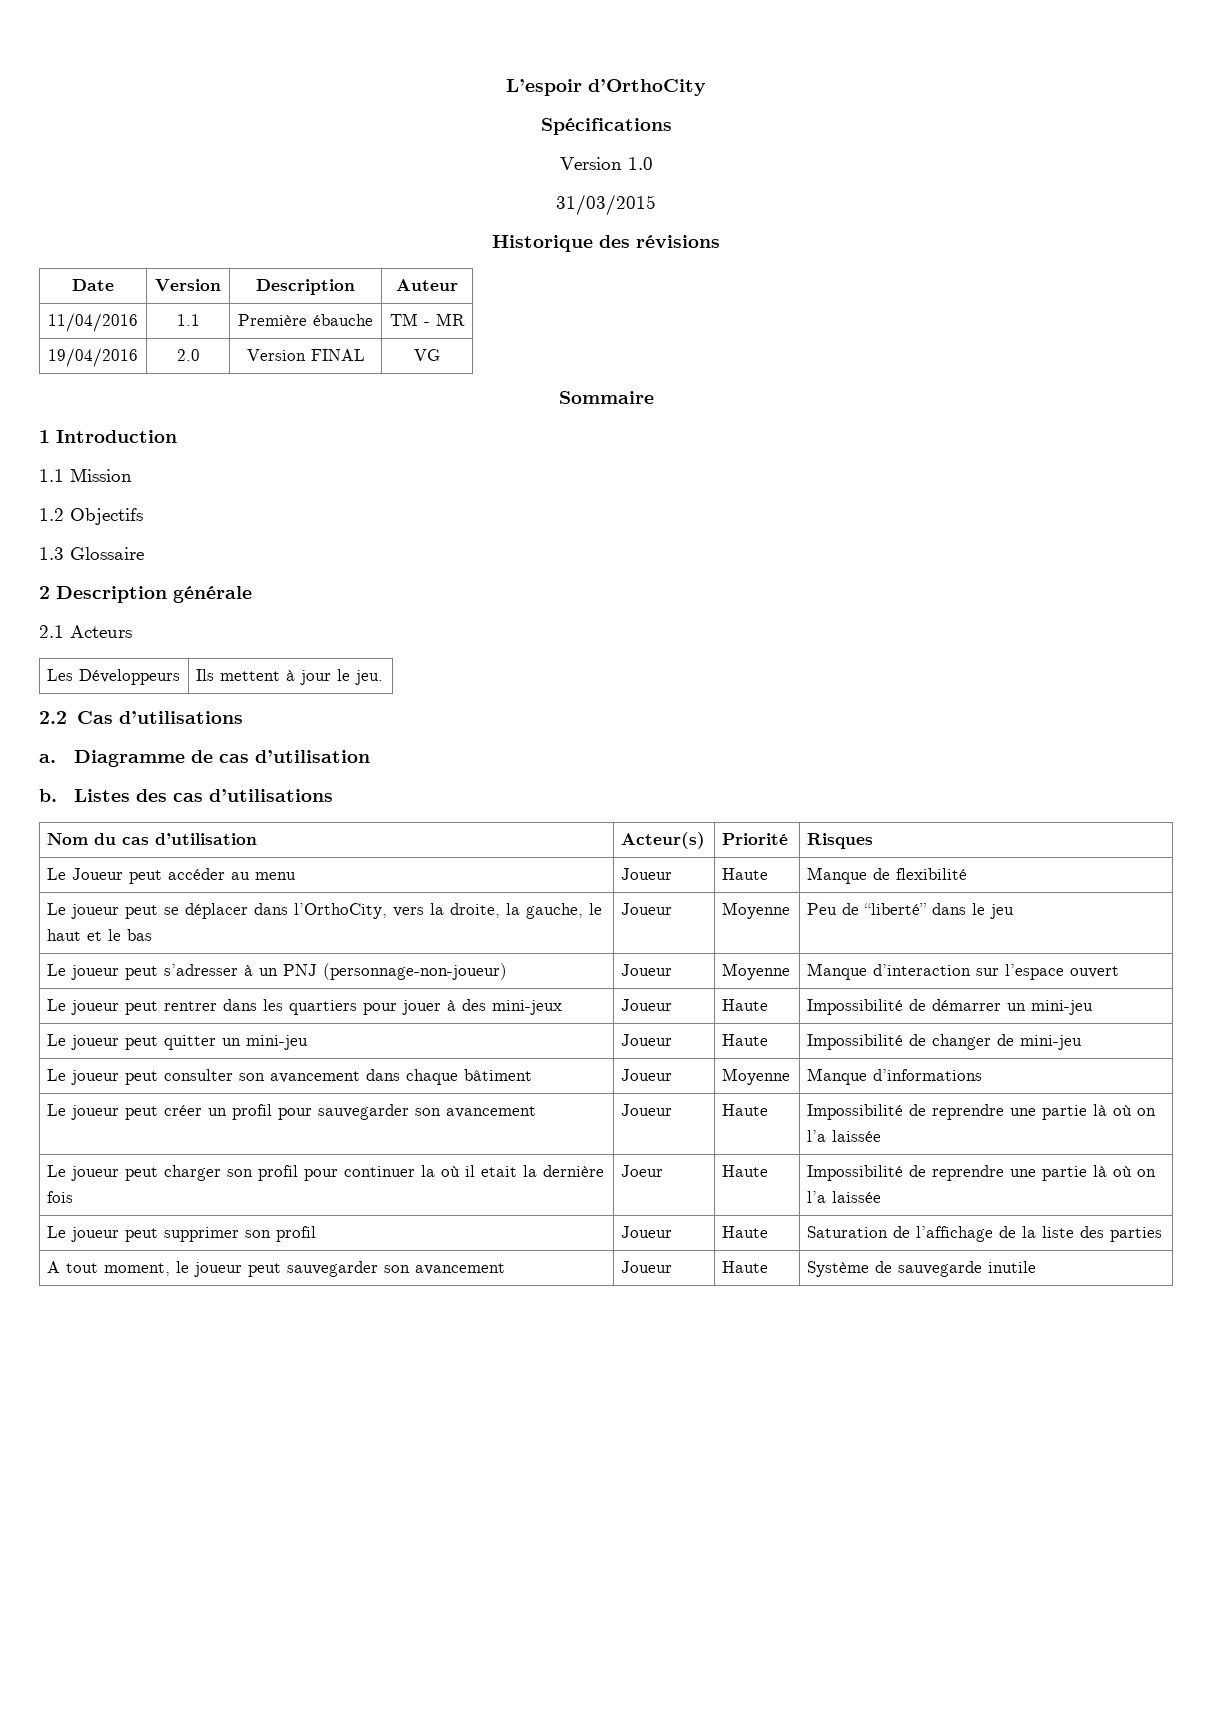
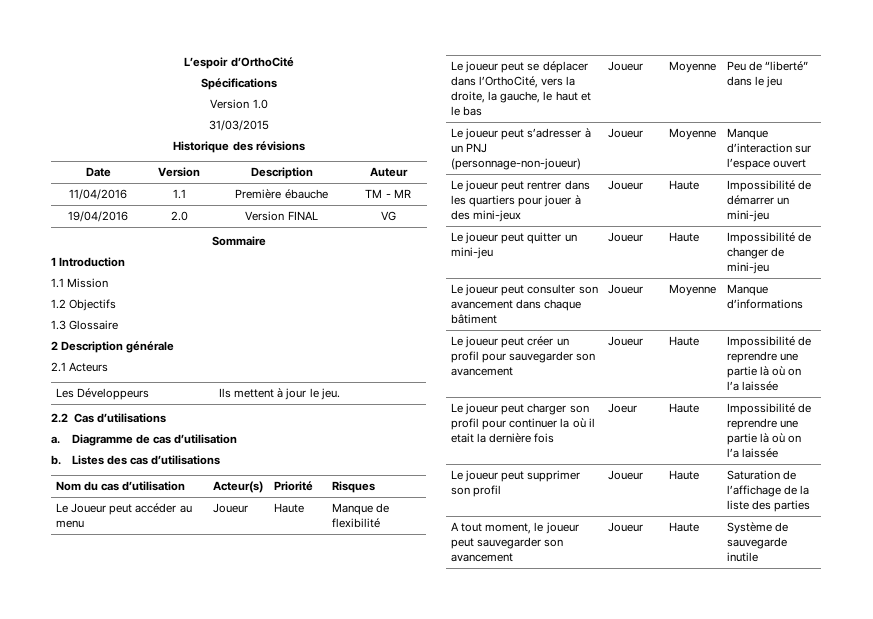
- L’espoir d’OrthoCity
+ L’espoir d’OrthoCité
- Le joueur peut se déplacer dans l’OrthoCity, vers la droite, la gauche, le haut et le bas | Joueur | Moyenne | Peu de “liberté” dans le jeu
+ Le joueur peut se déplacer dans l’OrthoCité, vers la droite, la gauche, le haut et le bas | Joueur | Moyenne | Peu de “liberté” dans le jeu

